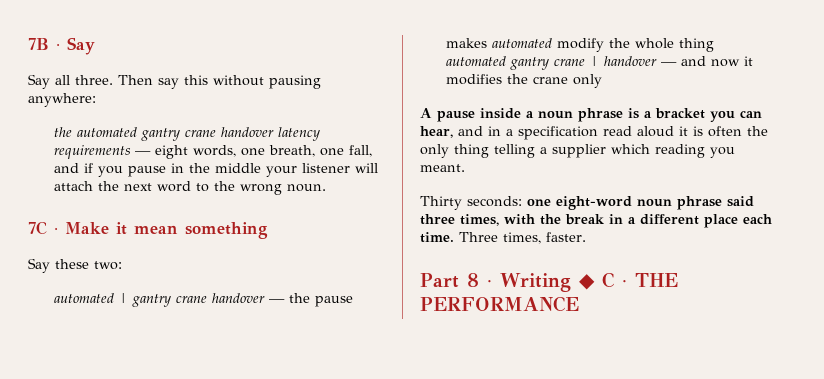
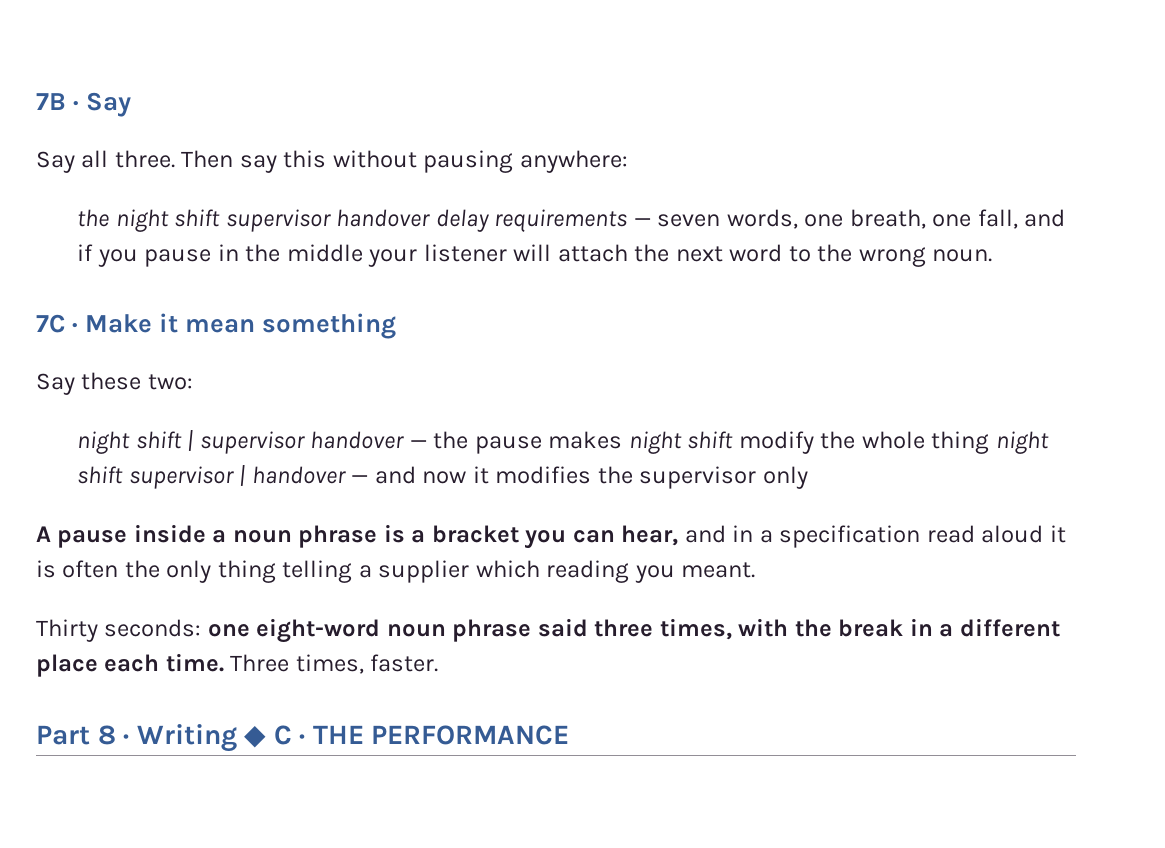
- the automated gantry crane handover latency requirements — eight words, one breath, one fall, and if you pause in the middle your listener will attach the next word to the wrong noun.
+ the night shift supervisor handover delay requirements — seven words, one breath, one fall, and if you pause in the middle your listener will attach the next word to the wrong noun.
- automated | gantry crane handover — the pause makes automated modify the whole thing automated gantry crane | handover — and now it modifies the crane only
+ night shift | supervisor handover — the pause makes night shift modify the whole thing night shift supervisor | handover — and now it modifies the supervisor only

